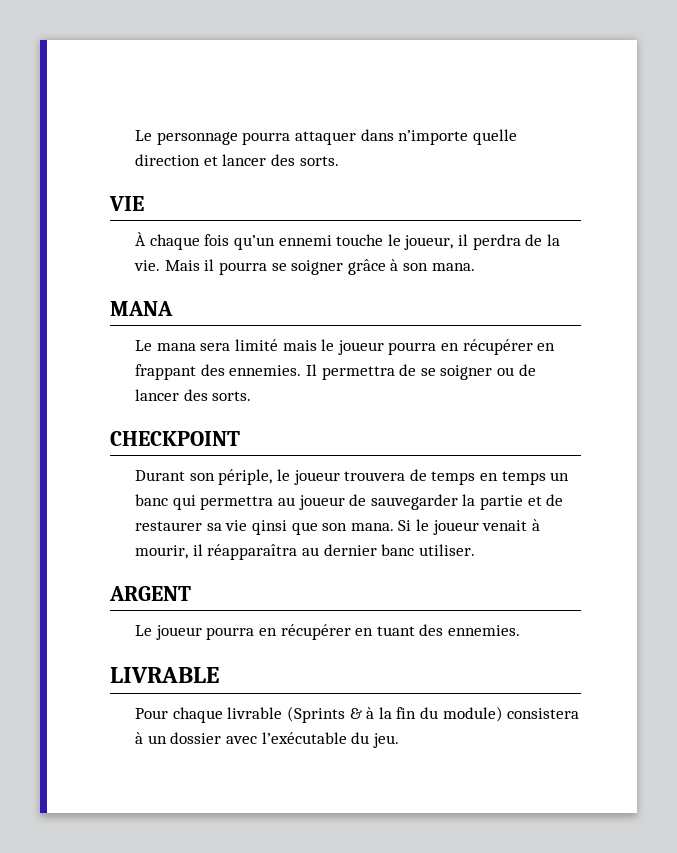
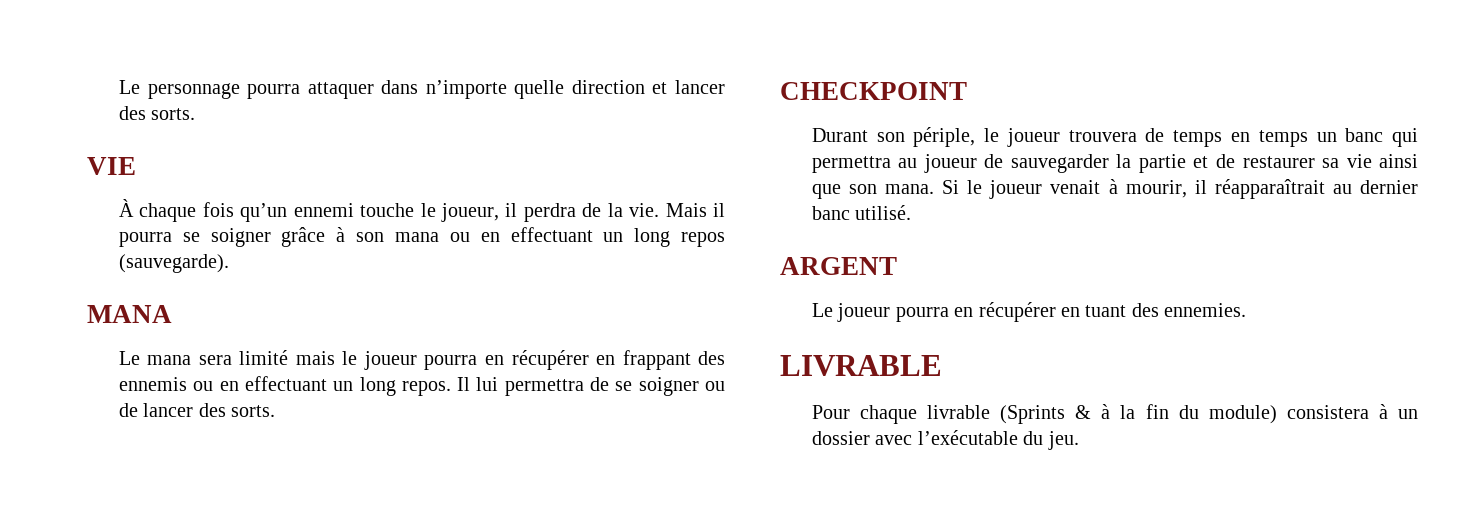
- Mais il pourra se soigner grâce à son mana.
+ Mais il pourra se soigner grâce à son mana ou en effectuant un long repos (sauvegarde).
- Le mana sera limité mais le joueur pourra en récupérer en frappant des ennemies. Il permettra de se soigner ou de lancer des sorts.
+ Le mana sera limité mais le joueur pourra en récupérer en frappant des ennemis ou en effectuant un long repos. Il lui permettra de se soigner ou de lancer des sorts.
- Durant son périple, le joueur trouvera de temps en temps un banc qui permettra au joueur de sauvegarder la partie et de restaurer sa vie qinsi que son mana.
+ Durant son périple, le joueur trouvera de temps en temps un banc qui permettra au joueur de sauvegarder la partie et de restaurer sa vie ainsi que son mana.
- Si le joueur venait à mourir, il réapparaîtra au dernier banc utiliser.
+ Si le joueur venait à mourir, il réapparaîtrait au dernier banc utilisé.

